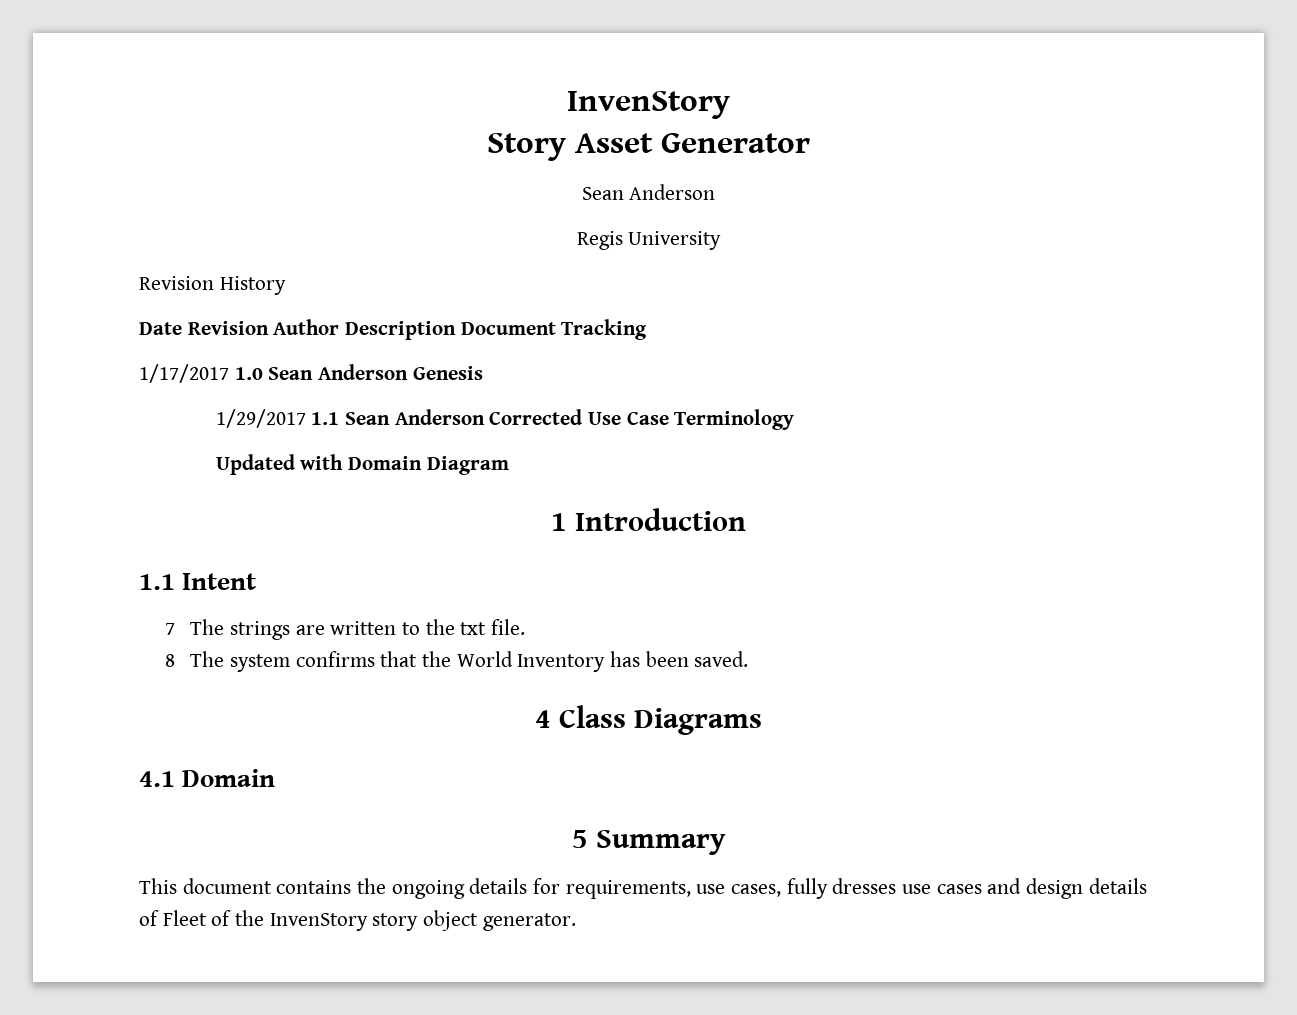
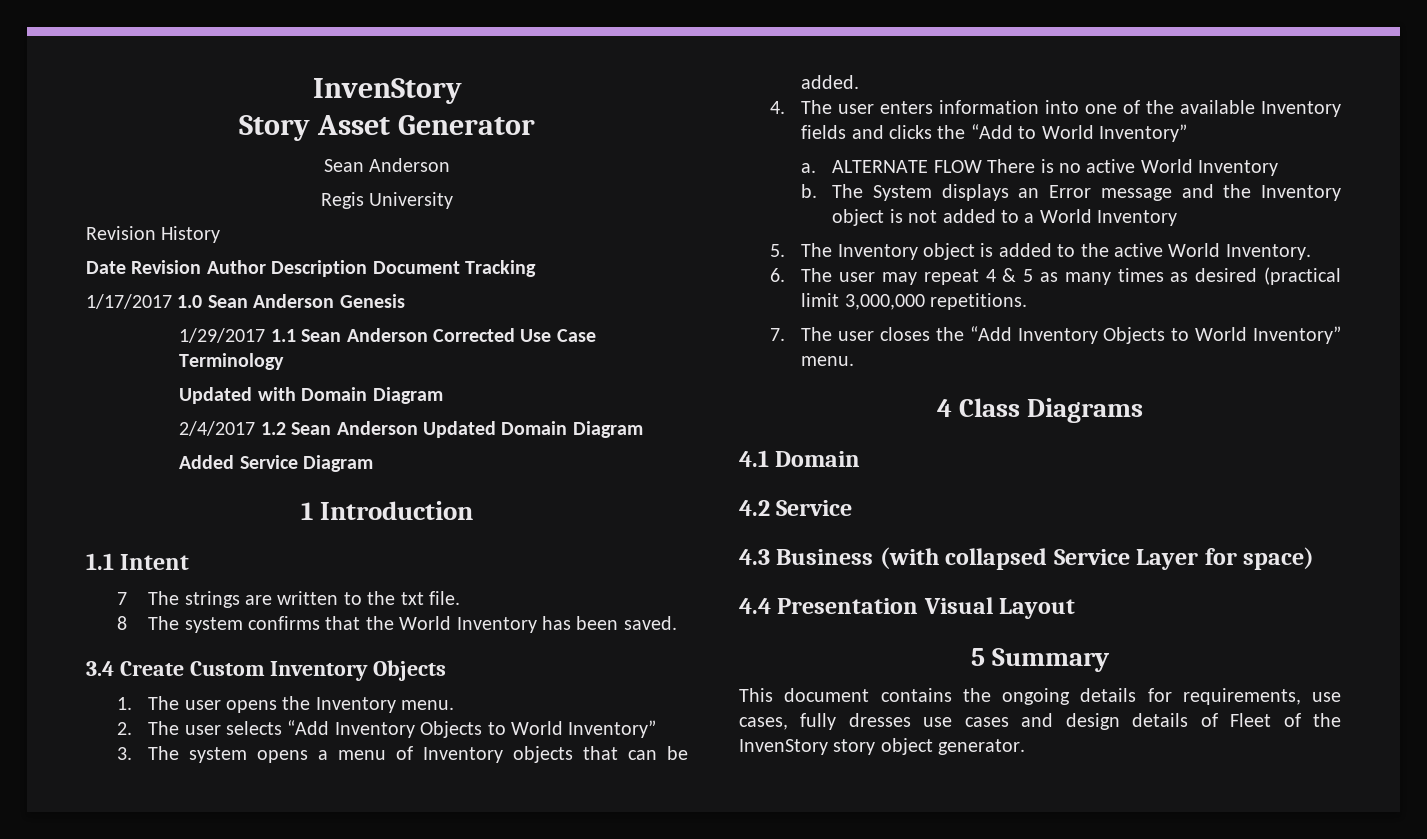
+ 2/4/2017 1.2 Sean Anderson Updated Domain Diagram
+ Added Service Diagram
+ 3.4 Create Custom Inventory Objects
+ 1. The user opens the Inventory menu.
+ 2. The user selects “Add Inventory Objects to World Inventory”
+ 3. The system opens a menu of Inventory objects that can be added.
+ 4. The user enters information into one of the available Inventory fields and clicks the “Add to World Inventory”
+ a. ALTERNATE FLOW There is no active World Inventory
+ b. The System displays an Error message and the Inventory object is not added to a World Inventory
+ 5. The Inventory object is added to the active World Inventory.
+ 6. The user may repeat 4 & 5 as many times as desired (practical limit 3,000,000 repetitions.
+ 7. The user closes the “Add Inventory Objects to World Inventory” menu.
+ 4.2 Service
+ 4.3 Business (with collapsed Service Layer for space)
+ 4.4 Presentation Visual Layout

